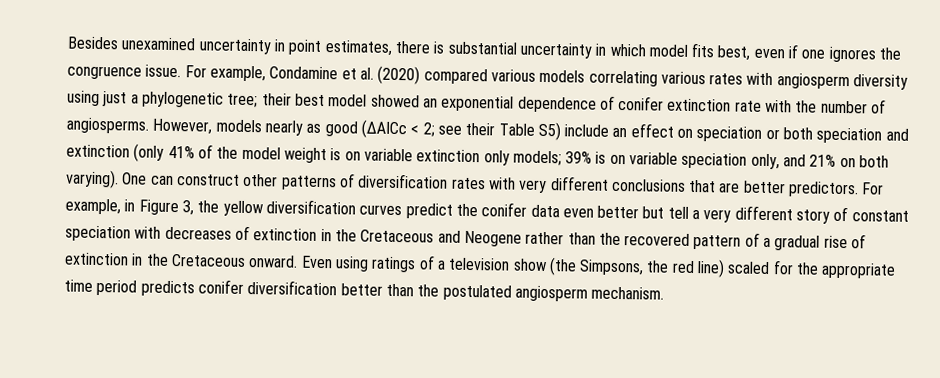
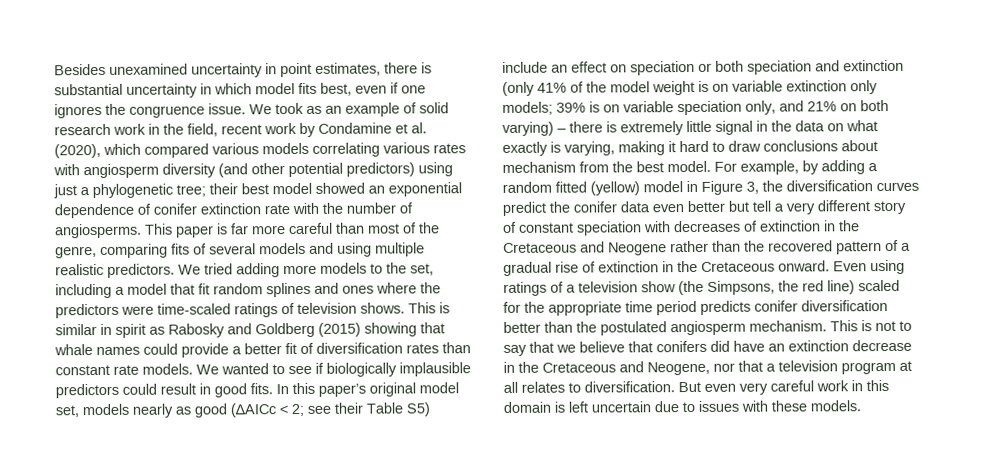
- For example, Condamine et al. (2020) compared various models correlating various rates with angiosperm diversity using just a phylogenetic tree; their best model showed an exponential dependence of conifer extinction rate with the number of angiosperms.
+ We took as an example of solid research work in the field, recent work by Condamine et al. (2020), which compared various models correlating various rates with angiosperm diversity (and other potential predictors) using just a phylogenetic tree; their best model showed an exponential dependence of conifer extinction rate with the number of angiosperms.
- However, models nearly as good (∆AICc < 2;
+ This paper is far more careful than most of the genre, comparing fits of several models and using multiple realistic predictors. We tried adding more models to the set, including a model that fit random splines and ones where the predictors were time-scaled ratings of television shows. This is similar in spirit as Rabosky and Goldberg (2015) showing that whale names could provide a better fit of diversification rates than constant rate models. We wanted to see if biologically implausible predictors could result in good fits. In this paper’s original model set, models nearly as good (∆AICc < 2;
- 39% is on variable speciation only, and 21% on both varying). One can construct other patterns of diversification rates with very different conclusions that are better predictors. For example, in Figure 3, the yellow diversification curves predict the conifer data even better but tell a very different story of constant speciation with decreases of extinction in the Cretaceous and Neogene rather than the recovered pattern of a gradual rise of extinction in the Cretaceous onward.
+ 39% is on variable speciation only, and 21% on both varying) – there is extremely little signal in the data on what exactly is varying, making it hard to draw conclusions about mechanism from the best model. For example, by adding a random fitted (yellow) model in Figure 3, the diversification curves predict the conifer data even better but tell a very different story of constant speciation with decreases of extinction in the Cretaceous and Neogene rather than the recovered pattern of a gradual rise of extinction in the Cretaceous onward.
+ This is not to say that we believe that conifers did have an extinction decrease in the Cretaceous and Neogene, nor that a television program at all relates to diversification. But even very careful work in this domain is left uncertain due to issues with these models.

